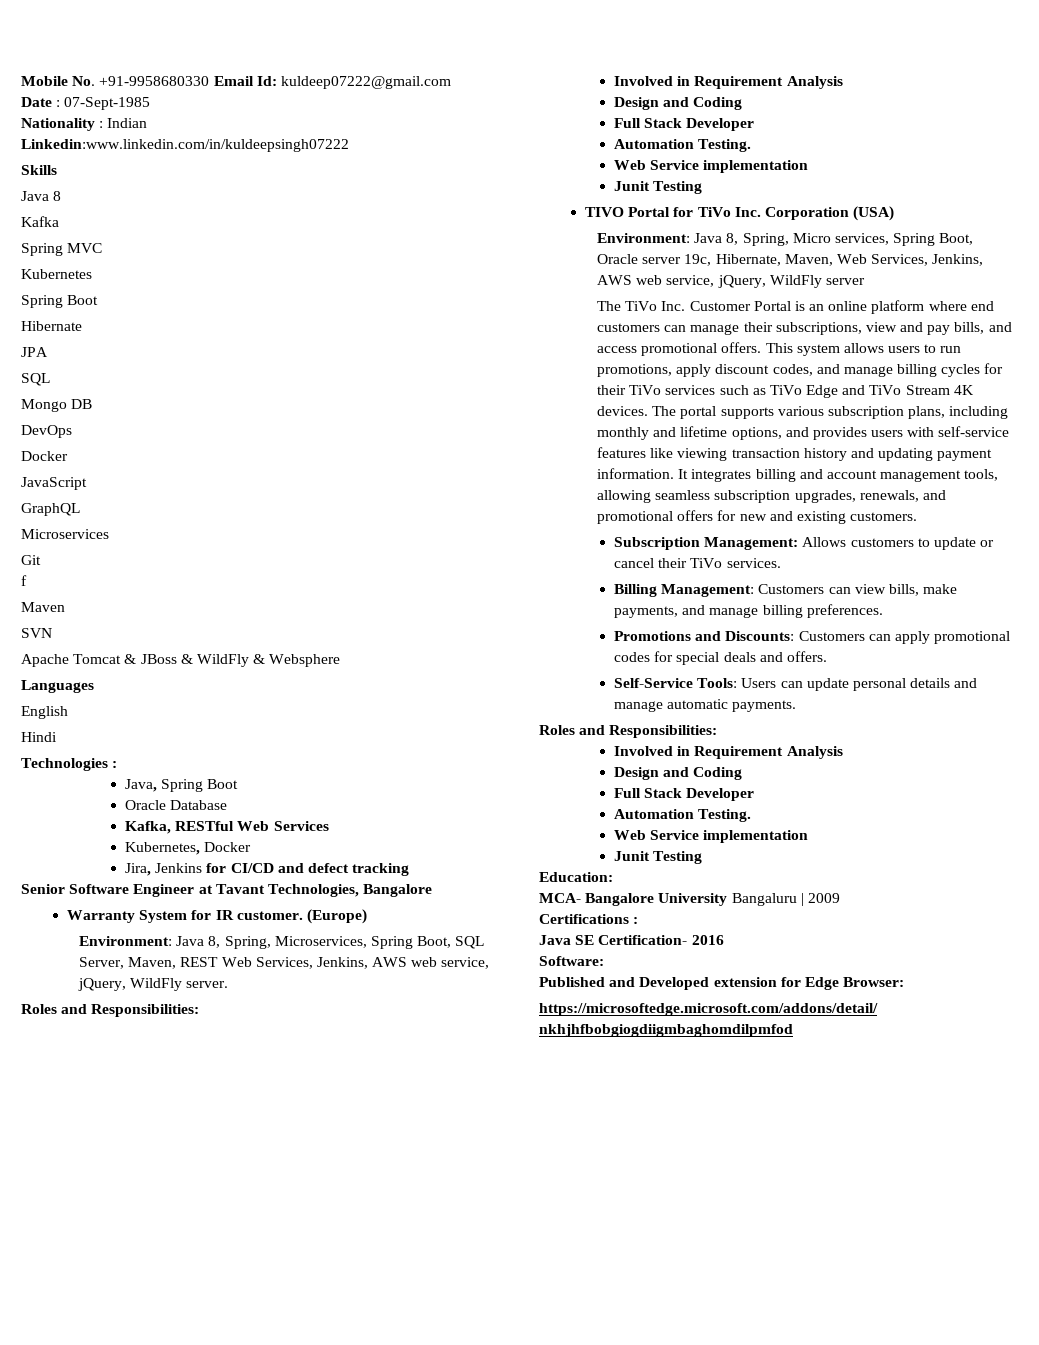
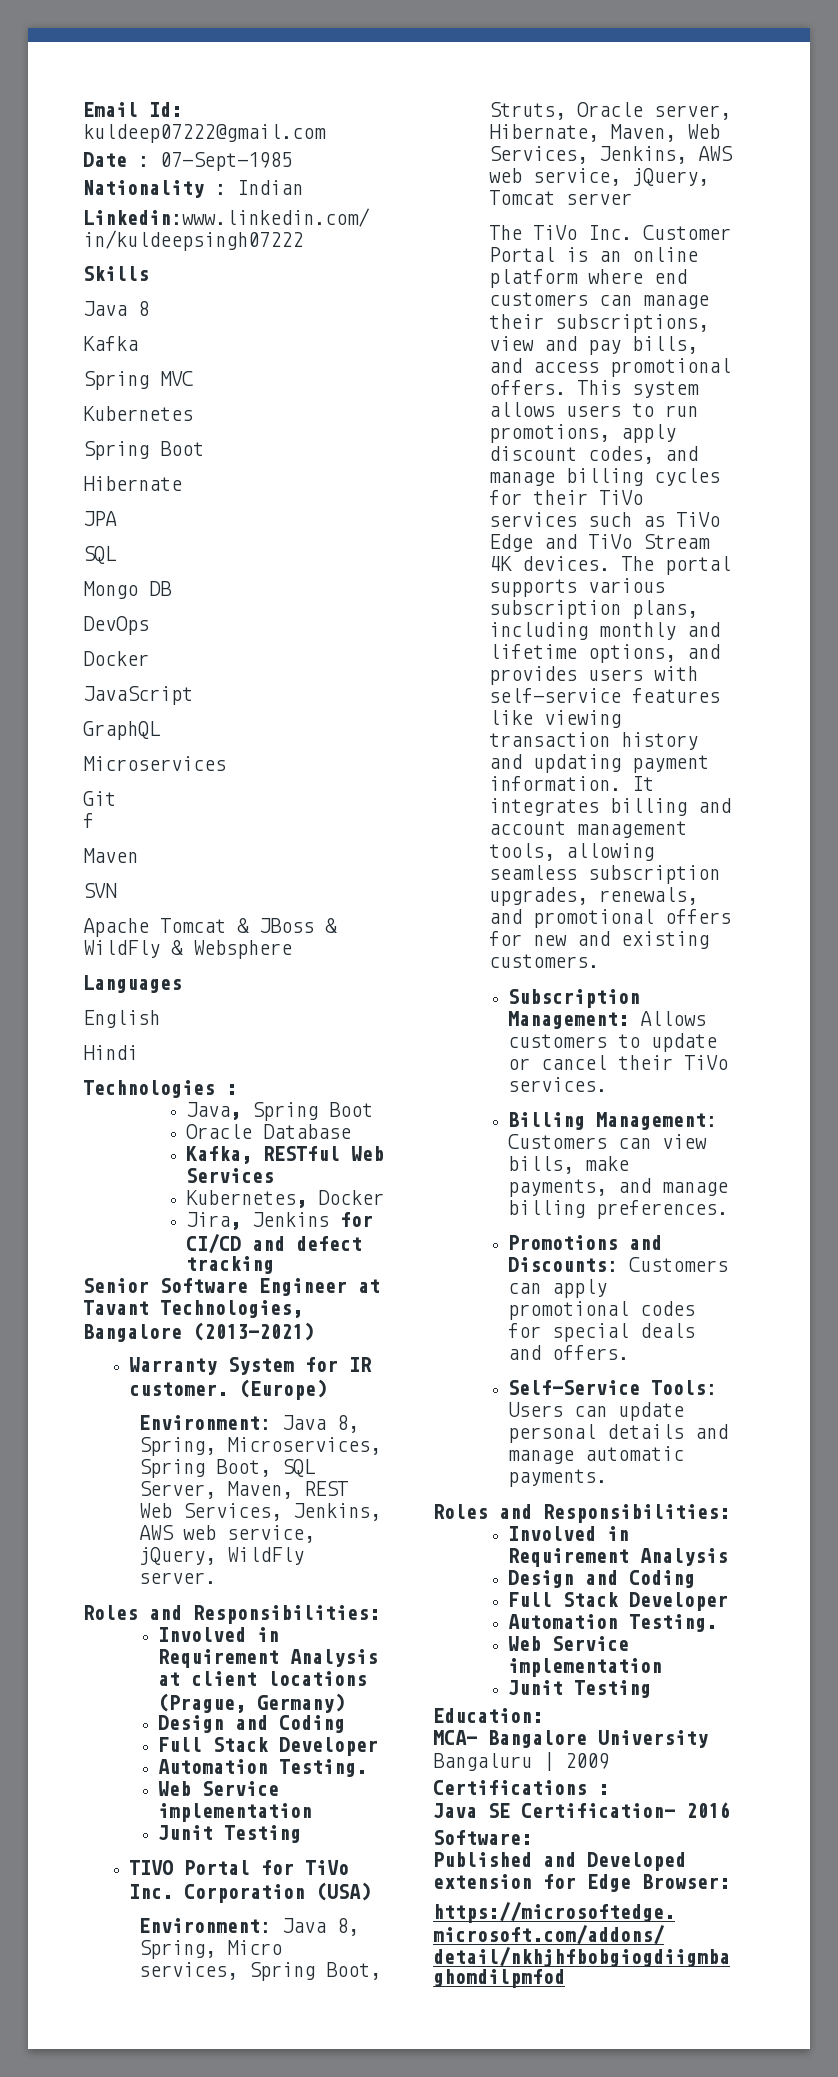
- Mobile No. +91-9958680330 Email Id: kuldeep07222@gmail.com
+ Email Id: kuldeep07222@gmail.com
- Senior Software Engineer at Tavant Technologies, Bangalore
+ Senior Software Engineer at Tavant Technologies, Bangalore (2013-2021)
  Environment: Java 8, Spring, Microservices, Spring Boot, SQL Server, Maven, REST Web Services, Jenkins, AWS web service, jQuery, WildFly server.
  Roles and Responsibilities:
- Involved in Requirement Analysis
+ Involved in Requirement Analysis at client locations (Prague, Germany)
- Environment: Java 8, Spring, Micro services, Spring Boot, Oracle server 19c, Hibernate, Maven, Web Services, Jenkins, AWS web service, jQuery, WildFly server
+ Environment: Java 8, Spring, Micro services, Spring Boot, Struts, Oracle server, Hibernate, Maven, Web Services, Jenkins, AWS web service, jQuery, Tomcat server

